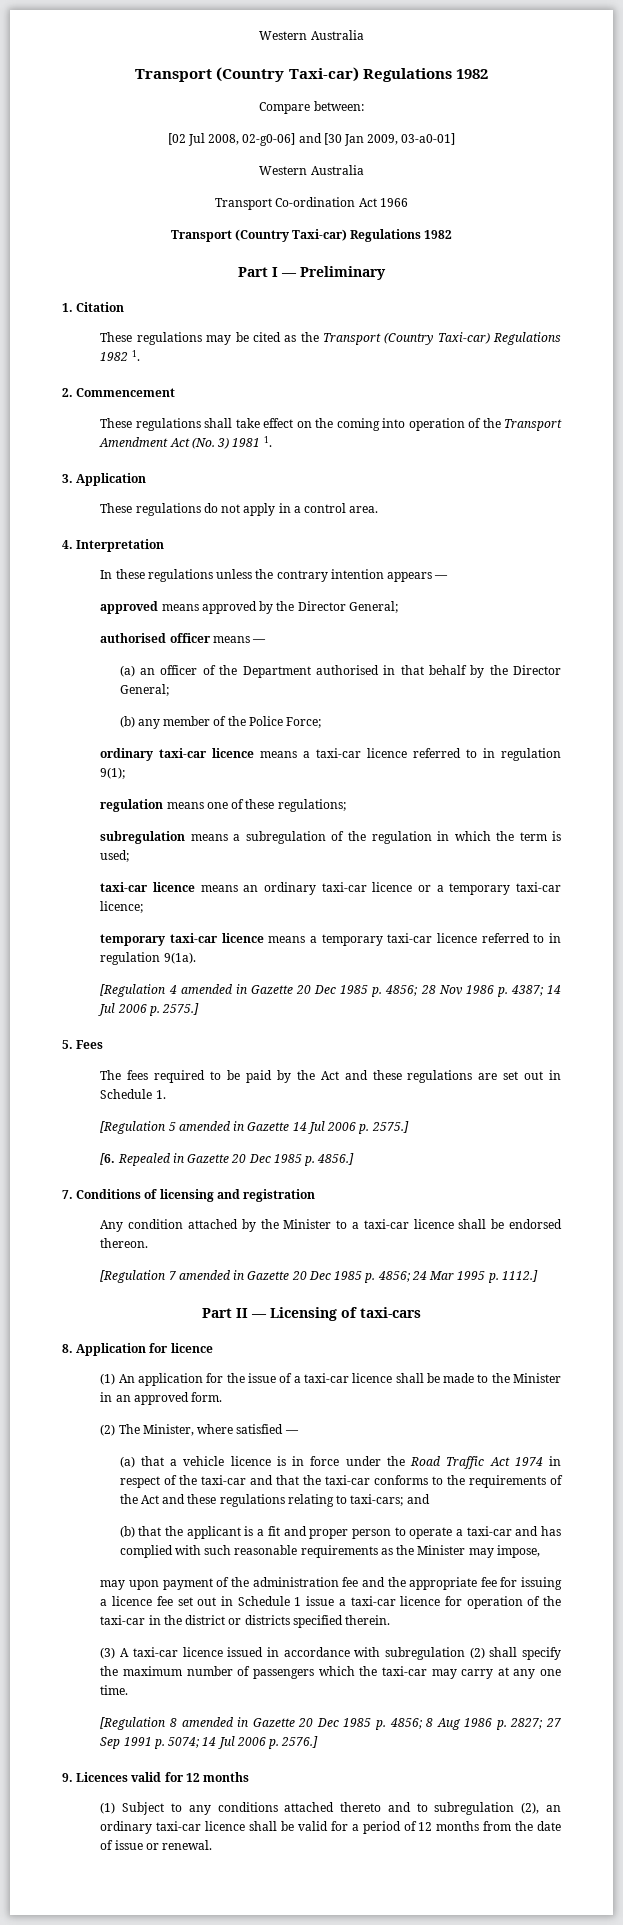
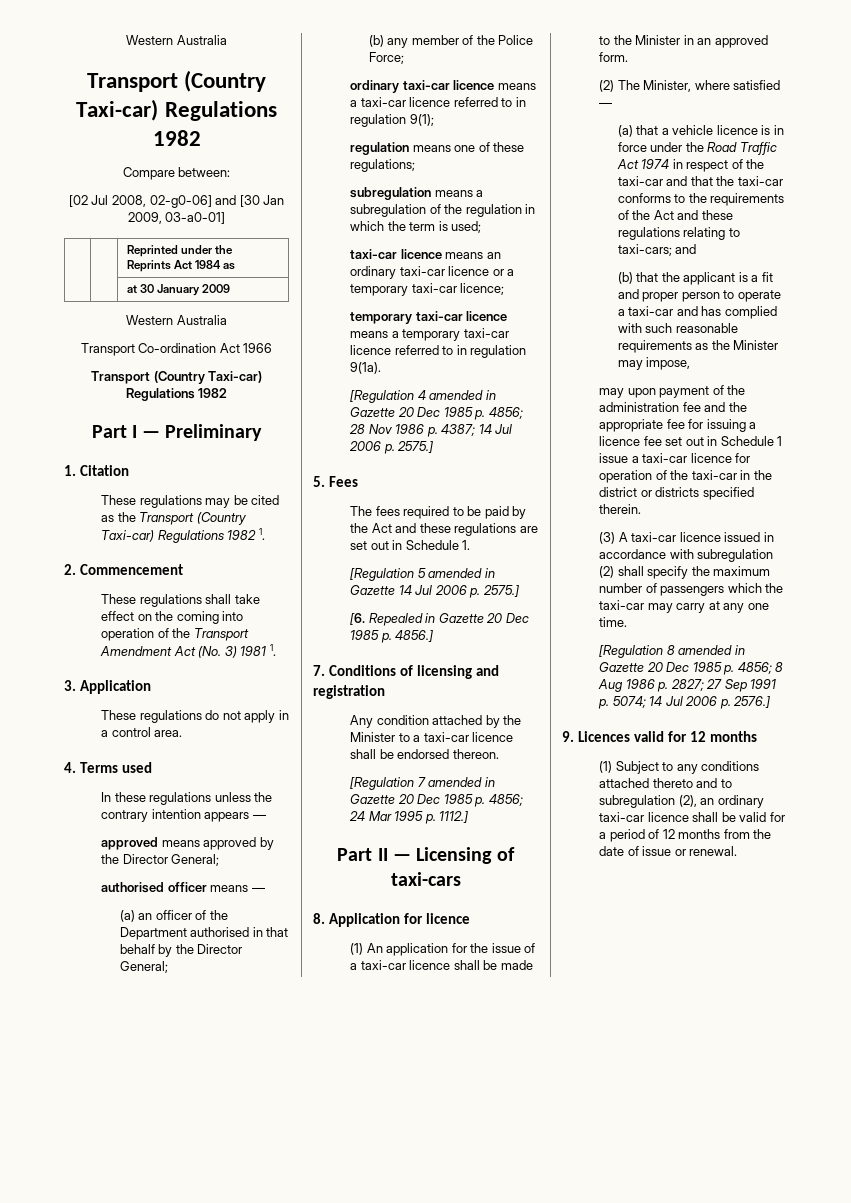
+ | | Reprinted under the Reprints Act 1984 as
+ | | at 30 January 2009
- 4. Interpretation
+ 4. Terms used

